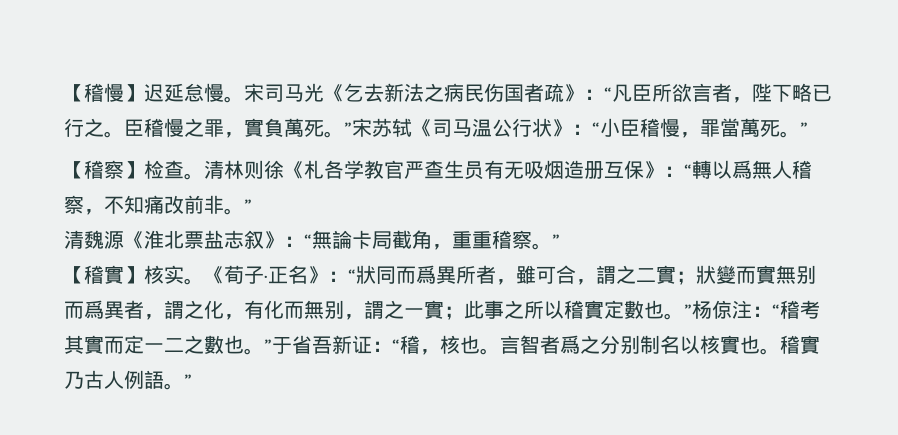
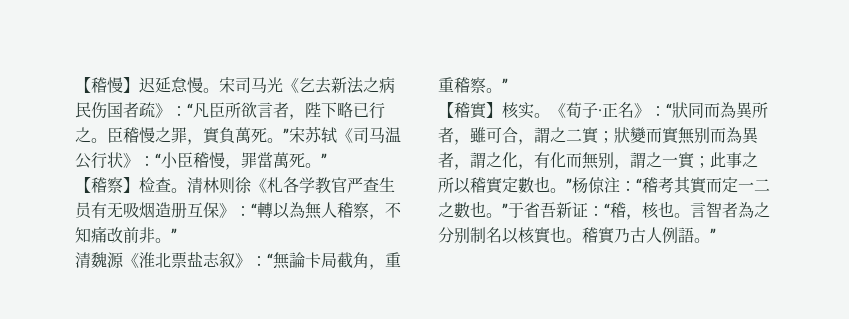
- 清林则徐《札各学教官严查生员有无吸烟造册互保》：“轉以爲無人稽察，不知痛改前非。”
+ 清林则徐《札各学教官严查生员有无吸烟造册互保》：“轉以為無人稽察，不知痛改前非。”
- 《荀子·正名》：“狀同而爲異所者，雖可合，謂之二實；狀變而實無别而爲異者，謂之化，有化而無别，謂之一實；此事之所以稽實定數也。”杨倞注：“稽考其實而定一二之數也。”于省吾新证：“稽，核也。
+ 《荀子·正名》：“狀同而為異所者，雖可合，謂之二實；狀變而實無别而為異者，謂之化，有化而無别，謂之一實；此事之所以稽實定數也。”杨倞注：“稽考其實而定一二之數也。”于省吾新证：“稽，核也。
- 言智者爲之分别制名以核實也。
+ 言智者為之分别制名以核實也。

